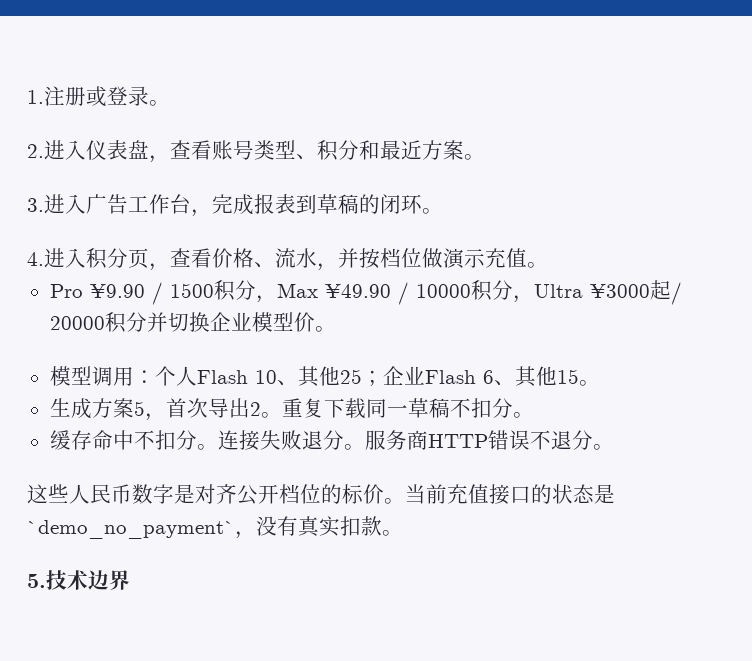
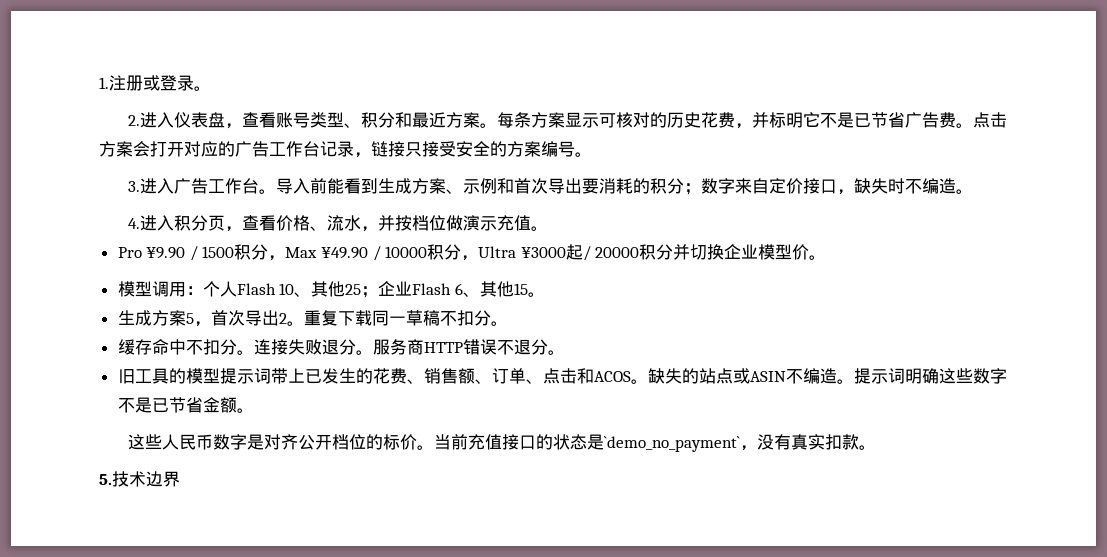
+ 每条方案显示可核对的历史花费，并标明它不是已节省广告费。点击方案会打开对应的广告工作台记录，链接只接受安全的方案编号。
- 3.进入广告工作台，完成报表到草稿的闭环。
+ 3.进入广告工作台。导入前能看到生成方案、示例和首次导出要消耗的积分；数字来自定价接口，缺失时不编造。
+ 旧工具的模型提示词带上已发生的花费、销售额、订单、点击和ACOS。缺失的站点或ASIN不编造。提示词明确这些数字不是已节省金额。

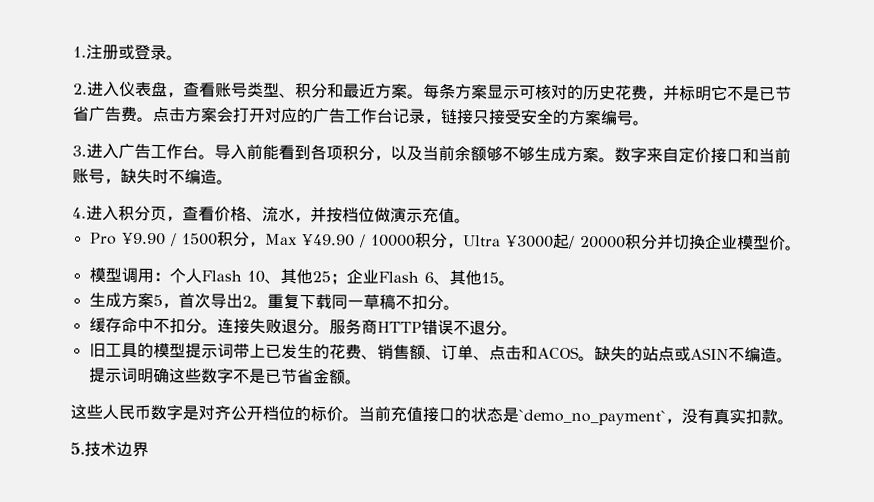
- 导入前能看到生成方案、示例和首次导出要消耗的积分；数字来自定价接口，缺失时不编造。
+ 导入前能看到各项积分，以及当前余额够不够生成方案。数字来自定价接口和当前账号，缺失时不编造。

